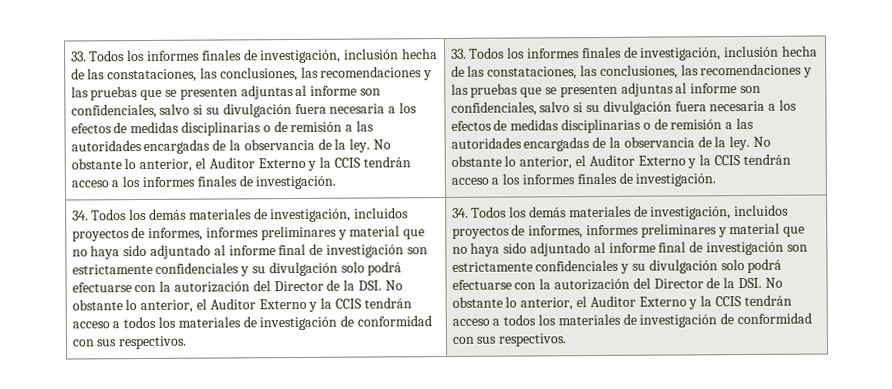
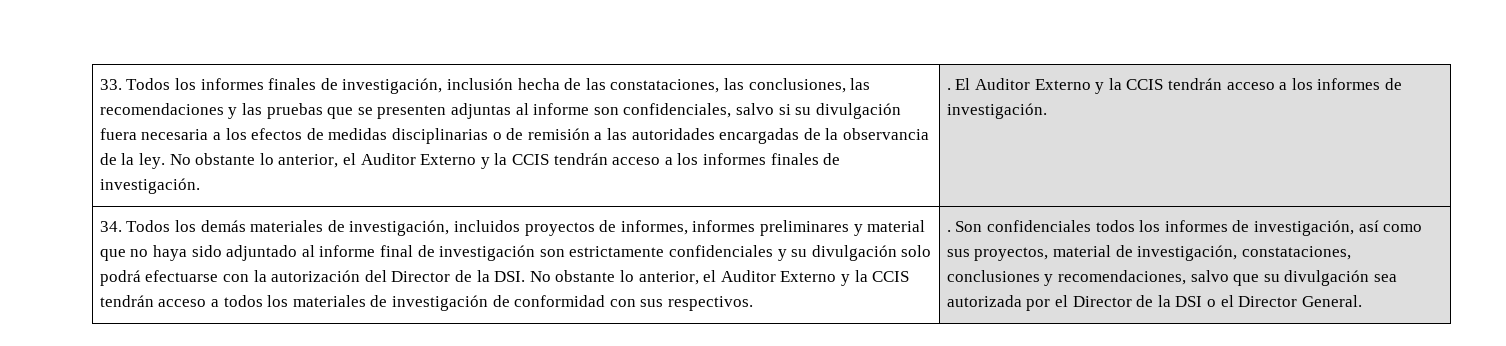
- No obstante lo anterior, el Auditor Externo y la CCIS tendrán acceso a los informes finales de investigación. | 33. Todos los informes finales de investigación, inclusión hecha de las constataciones, las conclusiones, las recomendaciones y las pruebas que se presenten adjuntas al informe son confidenciales, salvo si su divulgación fuera necesaria a los efectos de medidas disciplinarias o de remisión a las autoridades encargadas de la observancia de la ley. No obstante lo anterior, el Auditor Externo y la CCIS tendrán acceso a los informes finales de investigación.
+ No obstante lo anterior, el Auditor Externo y la CCIS tendrán acceso a los informes finales de investigación. | . El Auditor Externo y la CCIS tendrán acceso a los informes de investigación.
- 34. Todos los demás materiales de investigación, incluidos proyectos de informes, informes preliminares y material que no haya sido adjuntado al informe final de investigación son estrictamente confidenciales y su divulgación solo podrá efectuarse con la autorización del Director de la DSI. No obstante lo anterior, el Auditor Externo y la CCIS tendrán acceso a todos los materiales de investigación de conformidad con sus respectivos. | 34. Todos los demás materiales de investigación, incluidos proyectos de informes, informes preliminares y material que no haya sido adjuntado al informe final de investigación son estrictamente confidenciales y su divulgación solo podrá efectuarse con la autorización del Director de la DSI. No obstante lo anterior, el Auditor Externo y la CCIS tendrán acceso a todos los materiales de investigación de conformidad con sus respectivos.
+ 34. Todos los demás materiales de investigación, incluidos proyectos de informes, informes preliminares y material que no haya sido adjuntado al informe final de investigación son estrictamente confidenciales y su divulgación solo podrá efectuarse con la autorización del Director de la DSI. No obstante lo anterior, el Auditor Externo y la CCIS tendrán acceso a todos los materiales de investigación de conformidad con sus respectivos. | . Son confidenciales todos los informes de investigación, así como sus proyectos, material de investigación, constataciones, conclusiones y recomendaciones, salvo que su divulgación sea autorizada por el Director de la DSI o el Director General.

